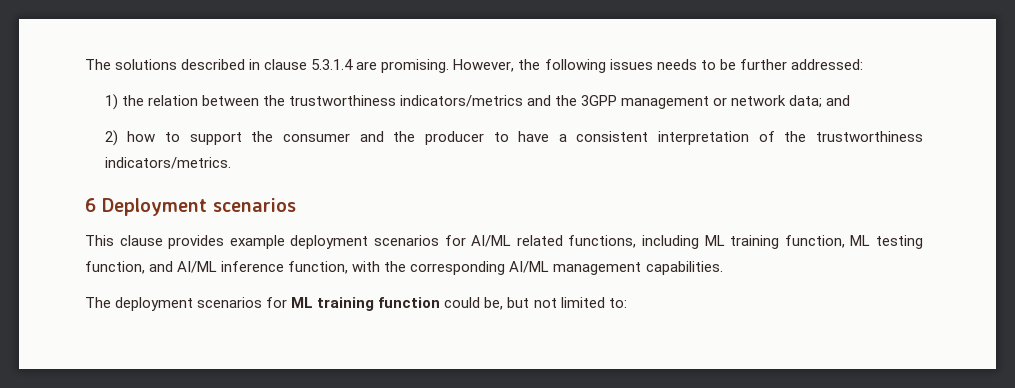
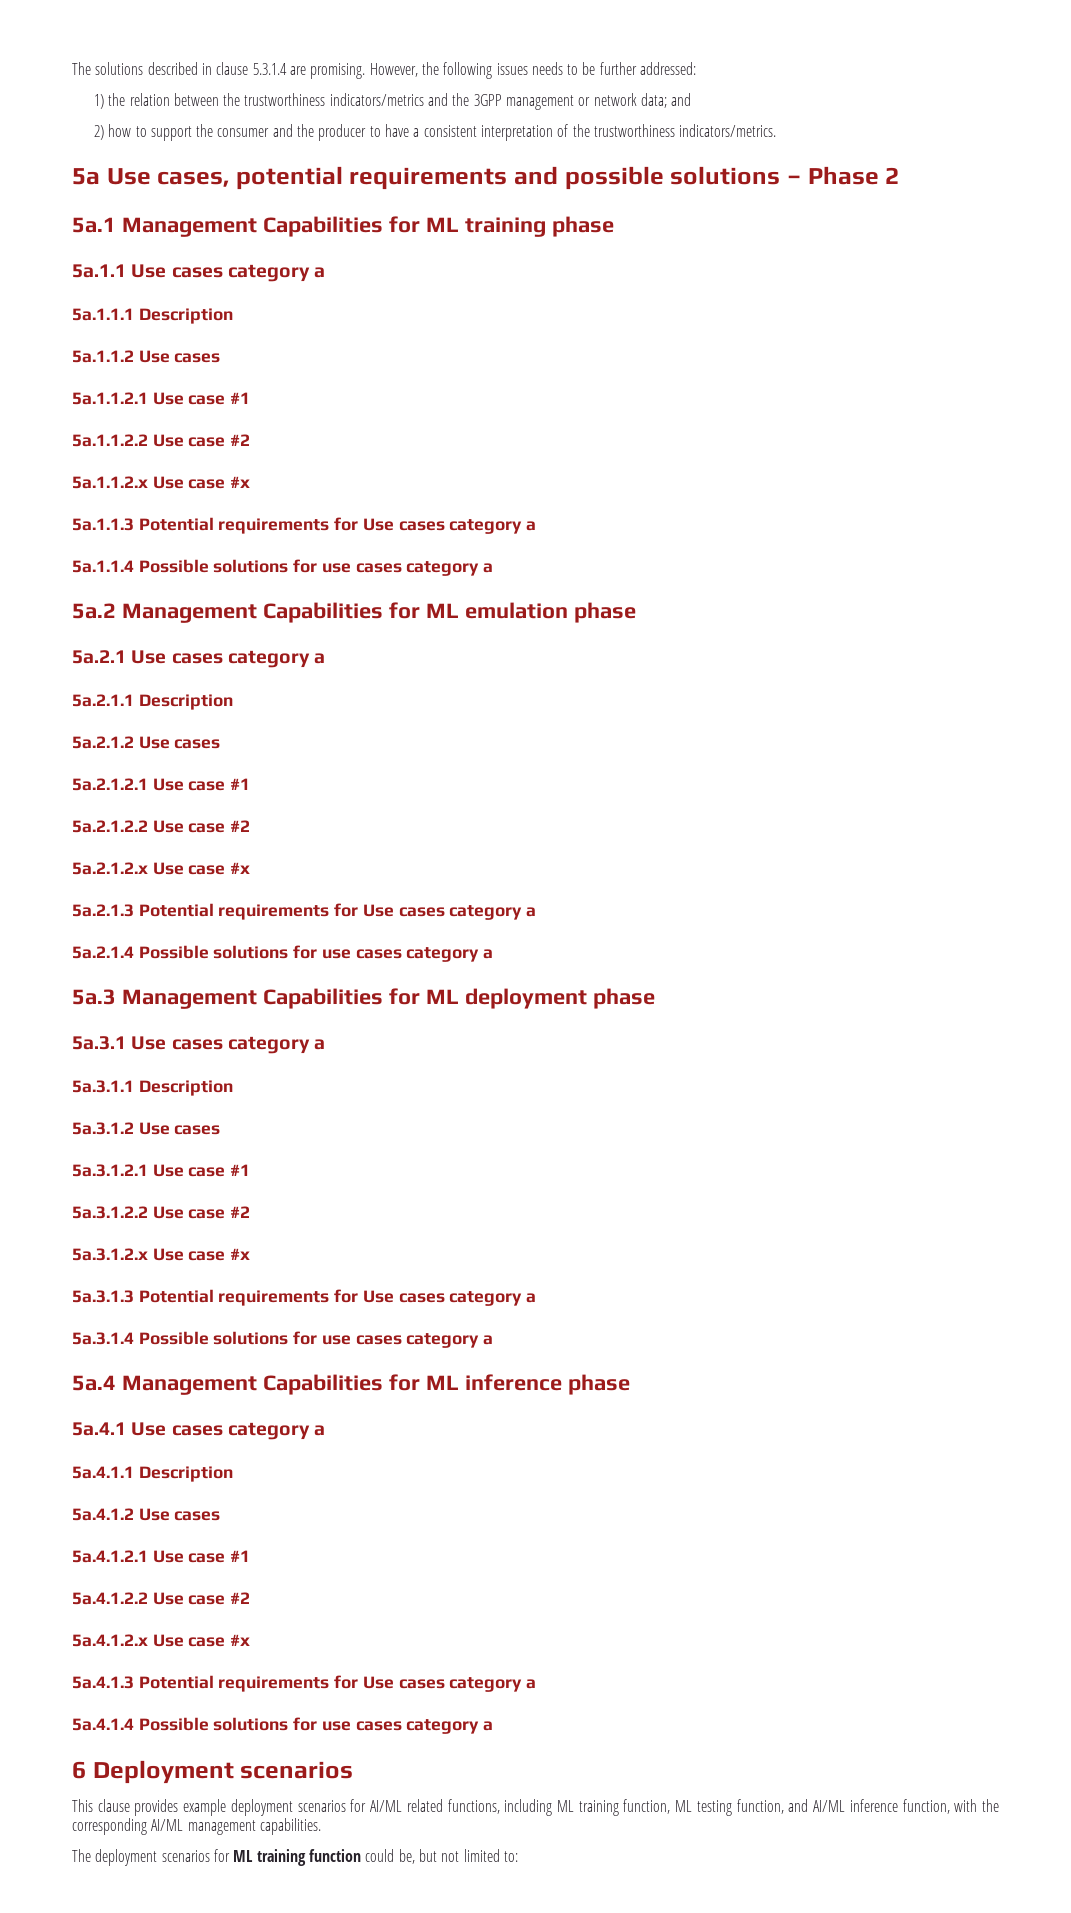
+ 5a Use cases, potential requirements and possible solutions – Phase 2
+ 5a.1 Management Capabilities for ML training phase
+ 5a.1.1 Use cases category a
+ 5a.1.1.1 Description
+ 5a.1.1.2 Use cases
+ 5a.1.1.2.1 Use case #1
+ 5a.1.1.2.2 Use case #2
+ 5a.1.1.2.x Use case #x
+ 5a.1.1.3 Potential requirements for Use cases category a
+ 5a.1.1.4 Possible solutions for use cases category a
+ 5a.2 Management Capabilities for ML emulation phase
+ 5a.2.1 Use cases category a
+ 5a.2.1.1 Description
+ 5a.2.1.2 Use cases
+ 5a.2.1.2.1 Use case #1
+ 5a.2.1.2.2 Use case #2
+ 5a.2.1.2.x Use case #x
+ 5a.2.1.3 Potential requirements for Use cases category a
+ 5a.2.1.4 Possible solutions for use cases category a
+ 5a.3 Management Capabilities for ML deployment phase
+ 5a.3.1 Use cases category a
+ 5a.3.1.1 Description
+ 5a.3.1.2 Use cases
+ 5a.3.1.2.1 Use case #1
+ 5a.3.1.2.2 Use case #2
+ 5a.3.1.2.x Use case #x
+ 5a.3.1.3 Potential requirements for Use cases category a
+ 5a.3.1.4 Possible solutions for use cases category a
+ 5a.4 Management Capabilities for ML inference phase
+ 5a.4.1 Use cases category a
+ 5a.4.1.1 Description
+ 5a.4.1.2 Use cases
+ 5a.4.1.2.1 Use case #1
+ 5a.4.1.2.2 Use case #2
+ 5a.4.1.2.x Use case #x
+ 5a.4.1.3 Potential requirements for Use cases category a
+ 5a.4.1.4 Possible solutions for use cases category a

